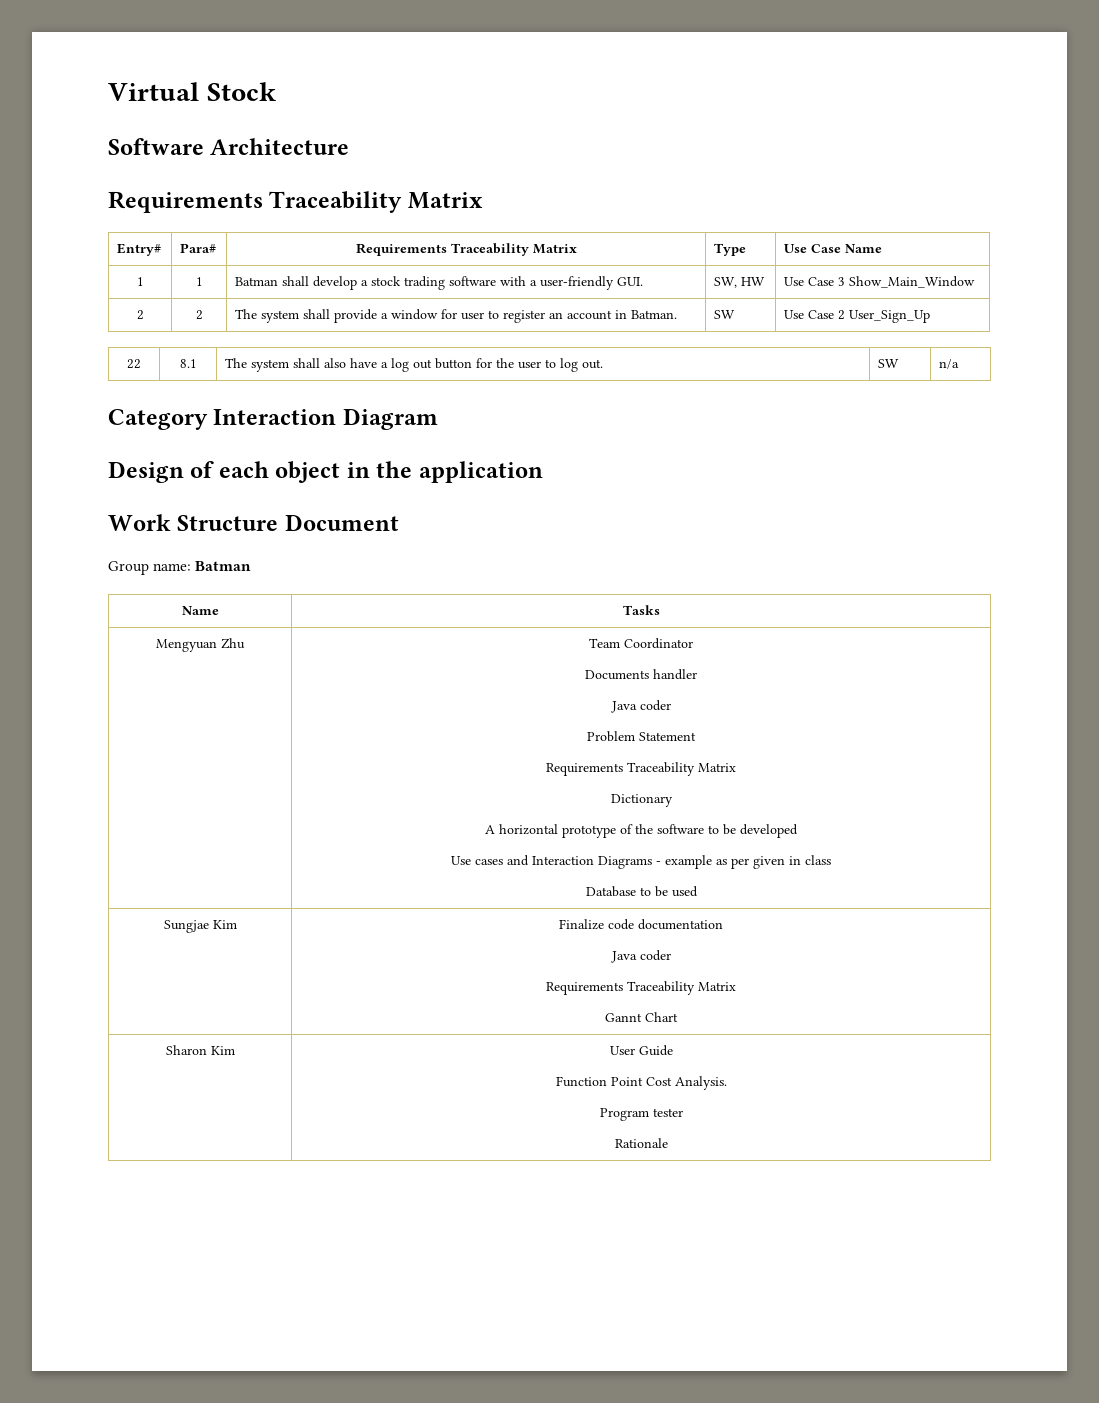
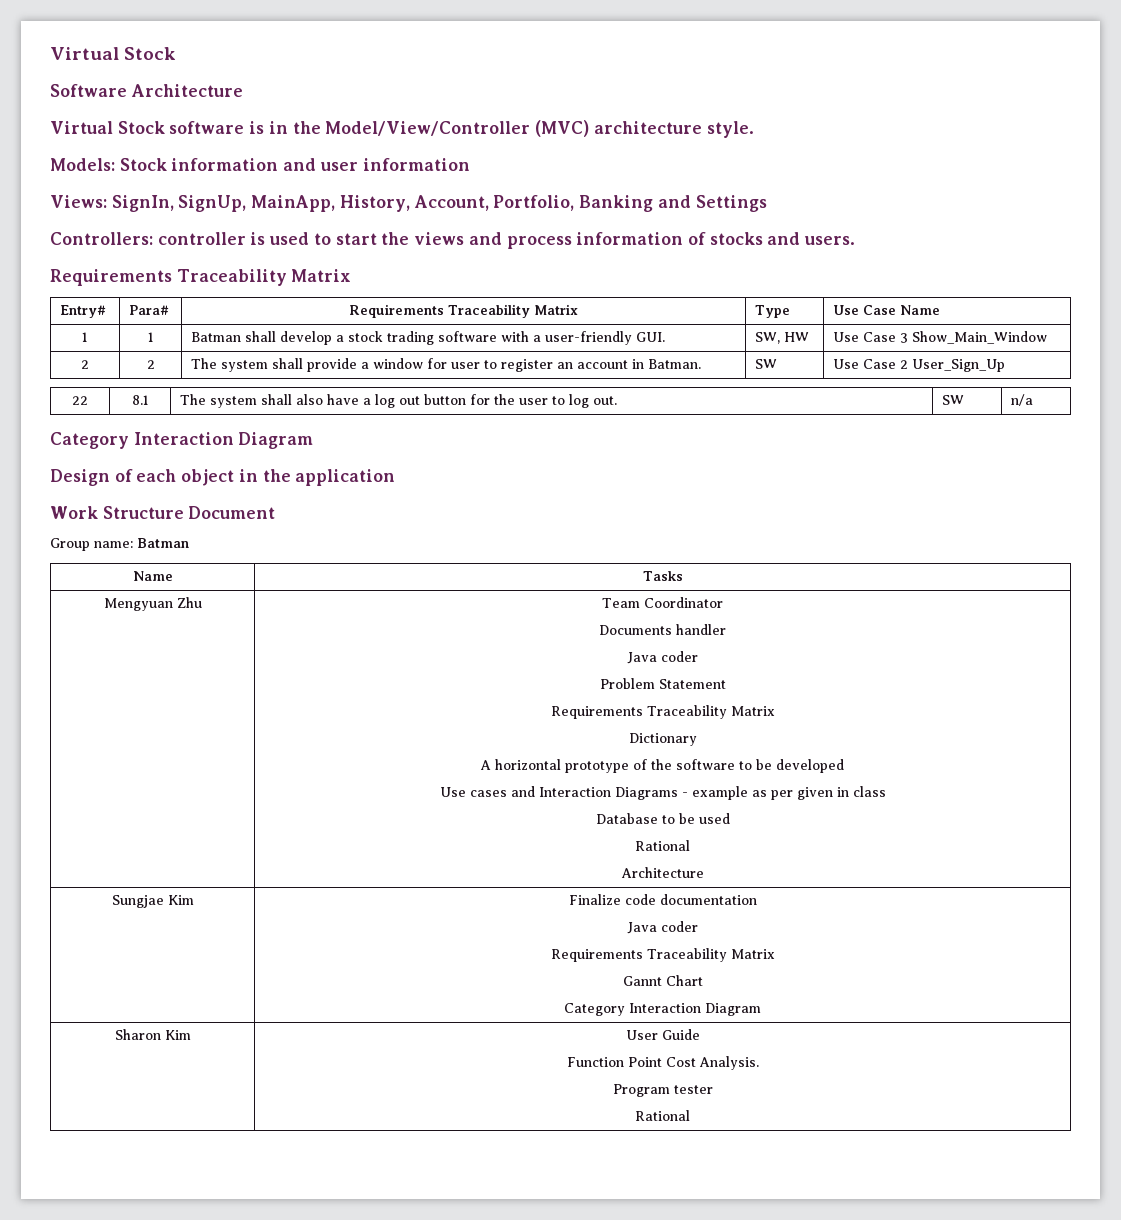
+ Virtual Stock software is in the Model/View/Controller (MVC) architecture style.
+ Models: Stock information and user information
+ Views: SignIn, SignUp, MainApp, History, Account, Portfolio, Banking and Settings
+ Controllers: controller is used to start the views and process information of stocks and users.
  Database to be used
+ Rational
+ Architecture
  Sungjae Kim | Finalize code documentation
  Java coder
  Requirements Traceability Matrix
  Gannt Chart
+ Category Interaction Diagram
  Sharon Kim | User Guide
  Function Point Cost Analysis.
  Program tester
- Rationale
+ Rational

